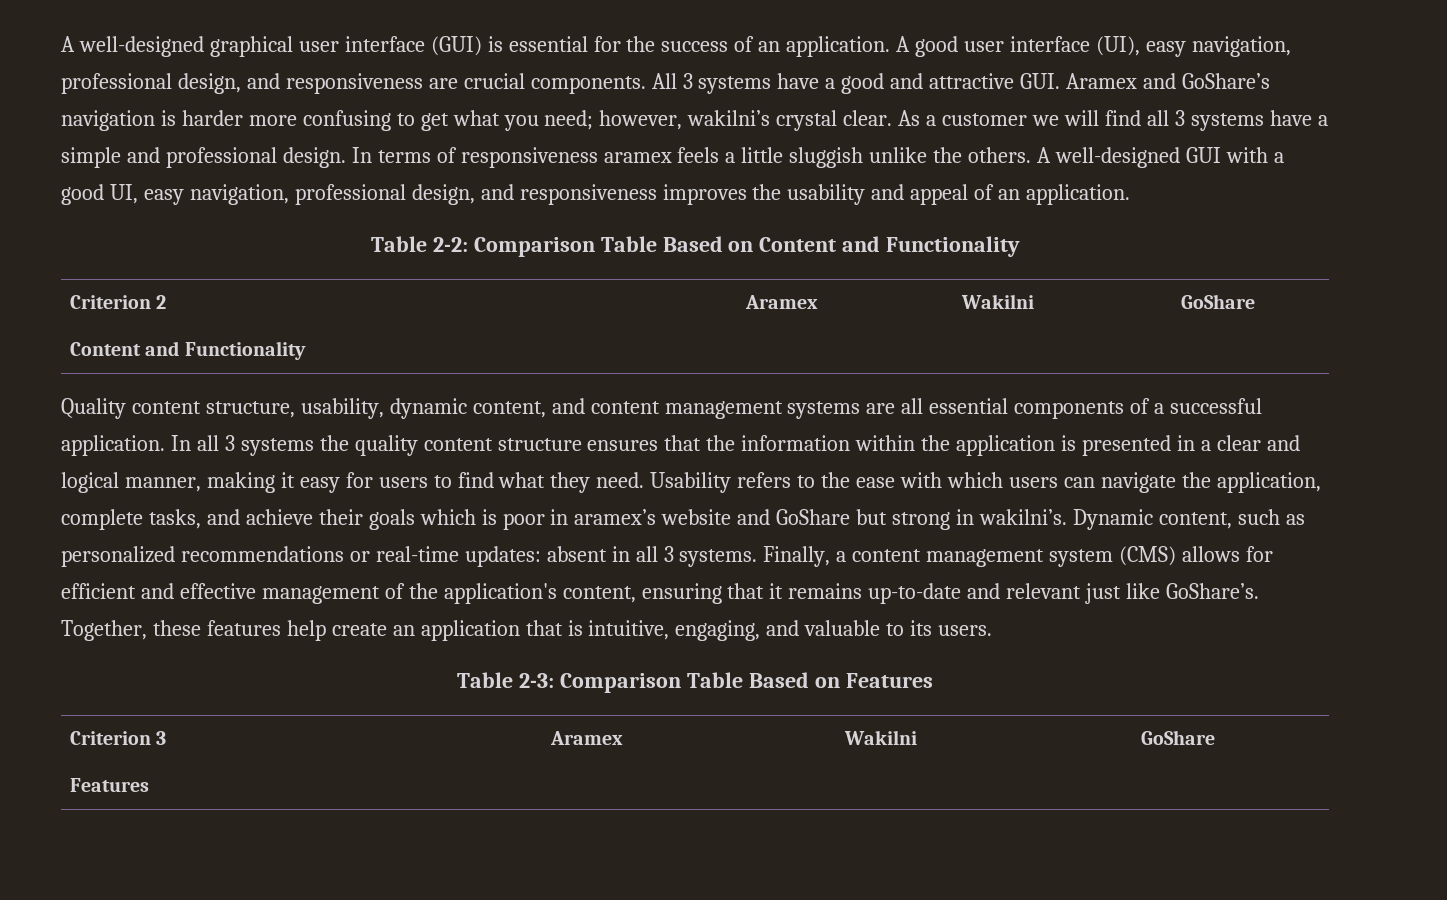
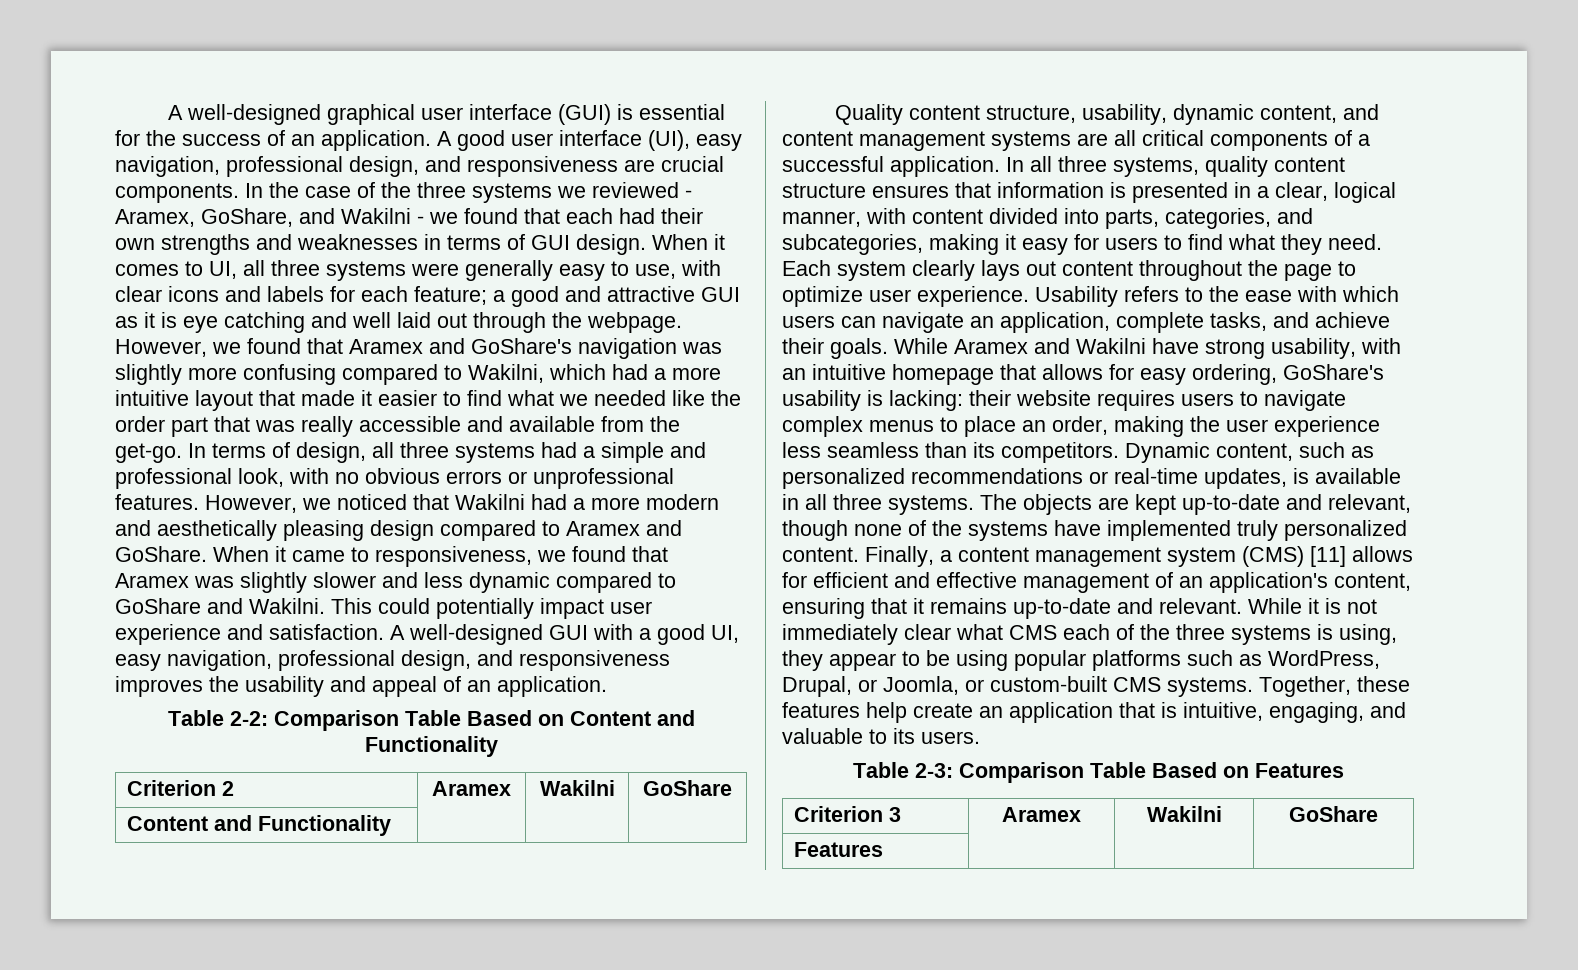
- All 3 systems have a good and attractive GUI. Aramex and GoShare’s navigation is harder more confusing to get what you need; however, wakilni’s crystal clear. As a customer we will find all 3 systems have a simple and professional design. In terms of responsiveness aramex feels a little sluggish unlike the others.
+ In the case of the three systems we reviewed - Aramex, GoShare, and Wakilni - we found that each had their own strengths and weaknesses in terms of GUI design. When it comes to UI, all three systems were generally easy to use, with clear icons and labels for each feature; a good and attractive GUI as it is eye catching and well laid out through the webpage. However, we found that Aramex and GoShare's navigation was slightly more confusing compared to Wakilni, which had a more intuitive layout that made it easier to find what we needed like the order part that was really accessible and available from the get-go. In terms of design, all three systems had a simple and professional look, with no obvious errors or unprofessional features. However, we noticed that Wakilni had a more modern and aesthetically pleasing design compared to Aramex and GoShare. When it came to responsiveness, we found that Aramex was slightly slower and less dynamic compared to GoShare and Wakilni. This could potentially impact user experience and satisfaction.
- Quality content structure, usability, dynamic content, and content management systems are all essential components of a successful application.
+ Quality content structure, usability, dynamic content, and content management systems are all critical components of a successful application.
- In all 3 systems the quality content structure ensures that the information within the application is presented in a clear and logical manner, making it easy for users to find what they need.
+ In all three systems, quality content structure ensures that information is presented in a clear, logical manner, with content divided into parts, categories, and subcategories, making it easy for users to find what they need.
+ Each system clearly lays out content throughout the page to optimize user experience.
- Usability refers to the ease with which users can navigate the application, complete tasks, and achieve their goals which is poor in aramex’s website and GoShare but strong in wakilni’s.
+ Usability refers to the ease with which users can navigate an application, complete tasks, and achieve their goals. While Aramex and Wakilni have strong usability, with an intuitive homepage that allows for easy ordering, GoShare's usability is lacking: their website requires users to navigate complex menus to place an order, making the user experience less seamless than its competitors.
- Dynamic content, such as personalized recommendations or real-time updates: absent in all 3 systems.
+ Dynamic content, such as personalized recommendations or real-time updates, is available in all three systems. The objects are kept up-to-date and relevant, though none of the systems have implemented truly personalized content.
- Finally, a content management system (CMS) allows for efficient and effective management of the application's content, ensuring that it remains up-to-date and relevant just like GoShare’s.
+ Finally, a content management system (CMS) [11] allows for efficient and effective management of an application's content, ensuring that it remains up-to-date and relevant. While it is not immediately clear what CMS each of the three systems is using, they appear to be using popular platforms such as WordPress, Drupal, or Joomla, or custom-built CMS systems.

